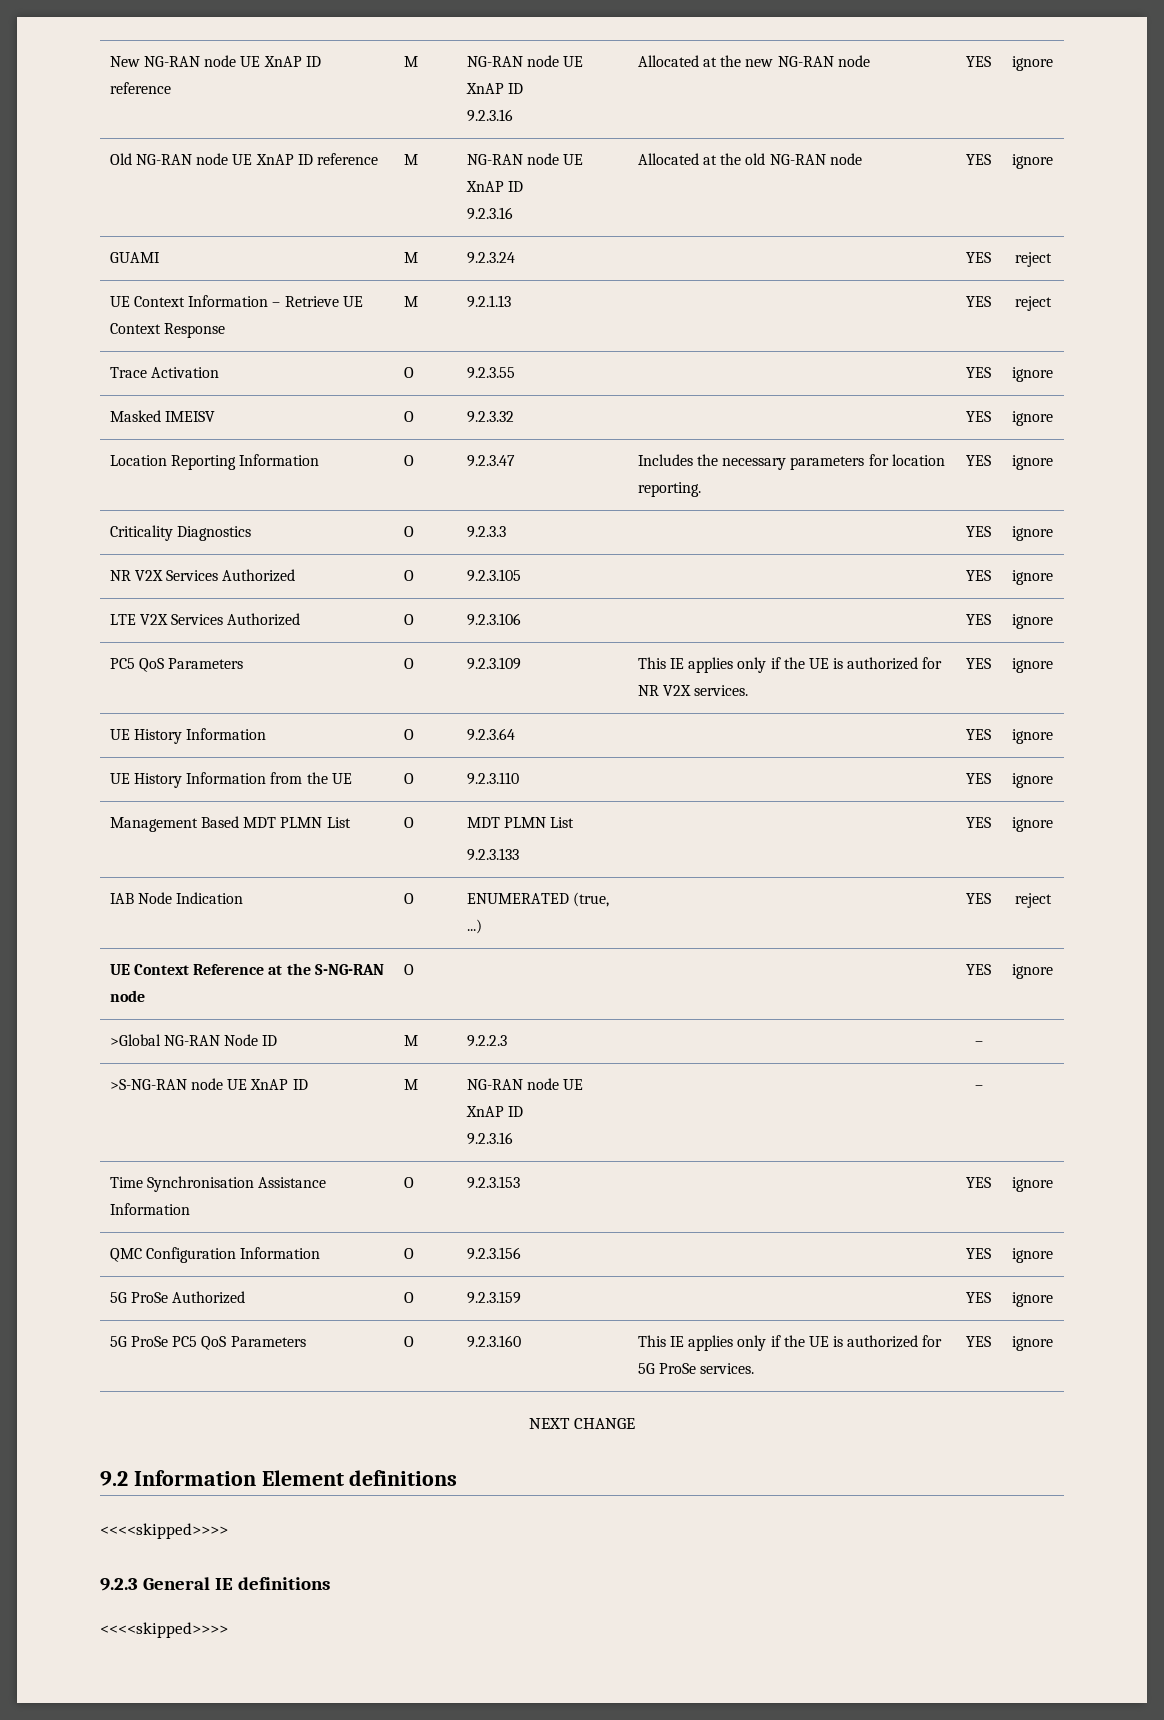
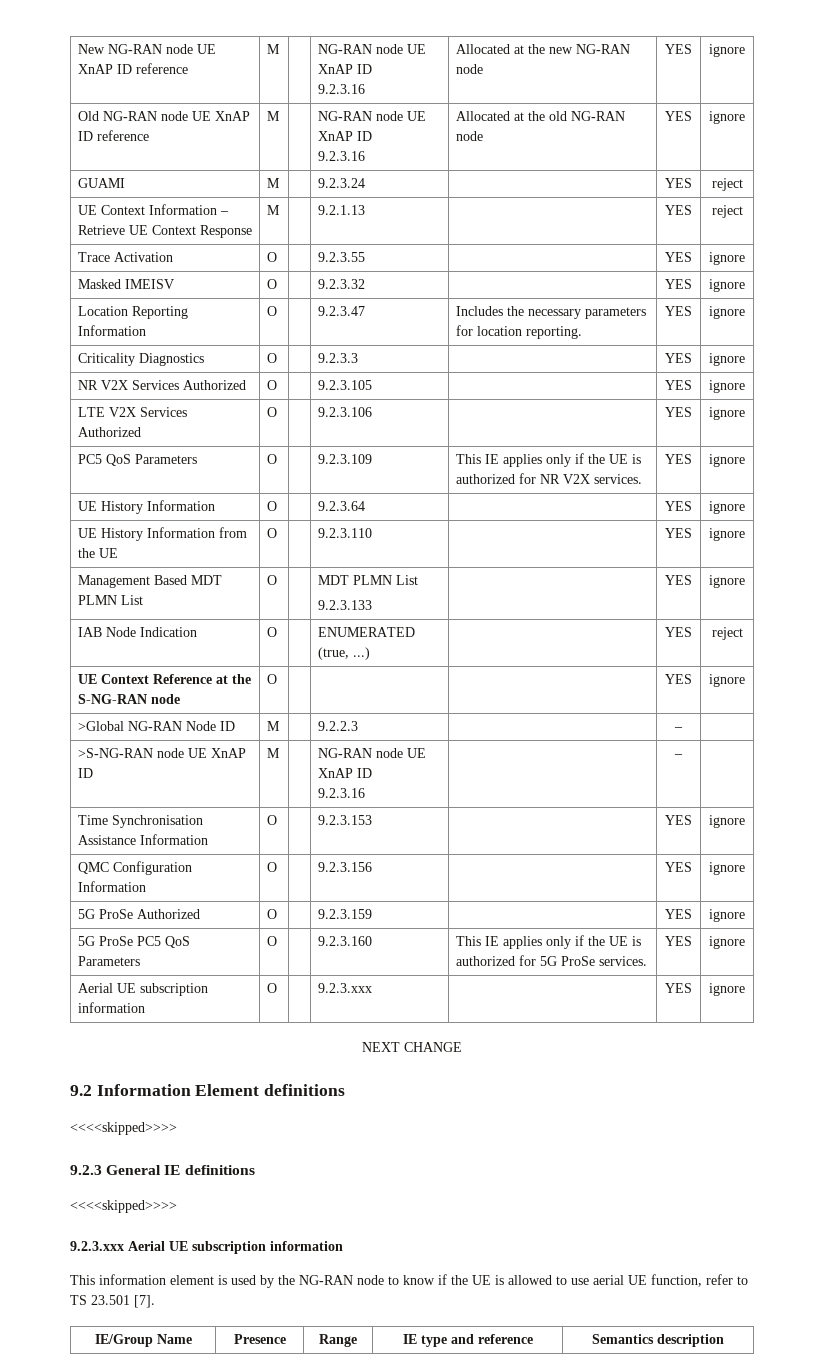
+ Aerial UE subscription information | O | | 9.2.3.xxx | | YES | ignore
+ 9.2.3.xxx Aerial UE subscription information
+ This information element is used by the NG-RAN node to know if the UE is allowed to use aerial UE function, refer to TS 23.501 [7].
+ IE/Group Name | Presence | Range | IE type and reference | Semantics description

